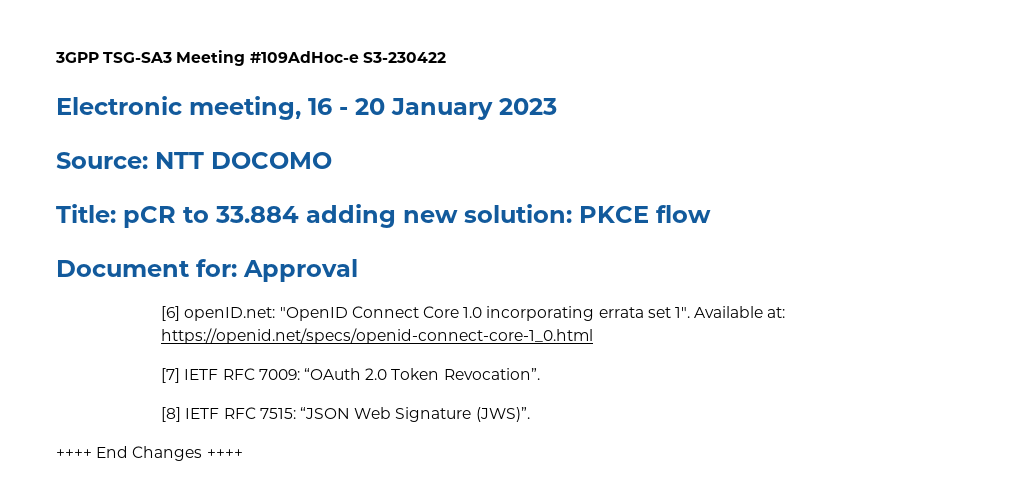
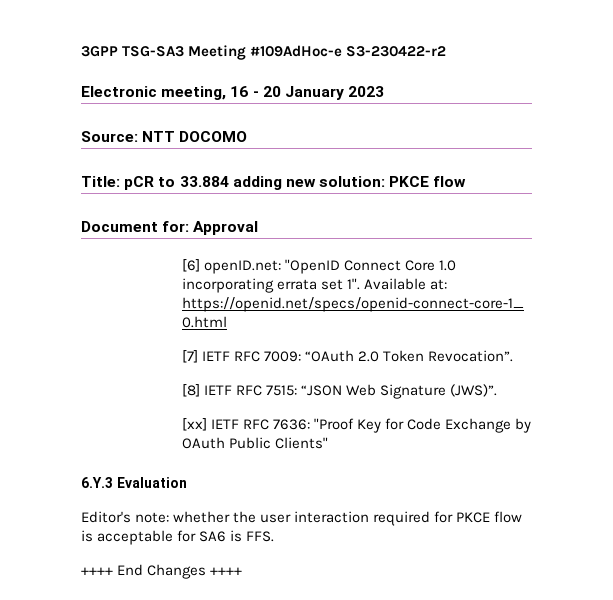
- 3GPP TSG-SA3 Meeting #109AdHoc-e S3-230422
+ 3GPP TSG-SA3 Meeting #109AdHoc-e S3-230422-r2
+ [xx] IETF RFC 7636: "Proof Key for Code Exchange by OAuth Public Clients"
+ 6.Y.3 Evaluation
+ Editor's note: whether the user interaction required for PKCE flow is acceptable for SA6 is FFS.

